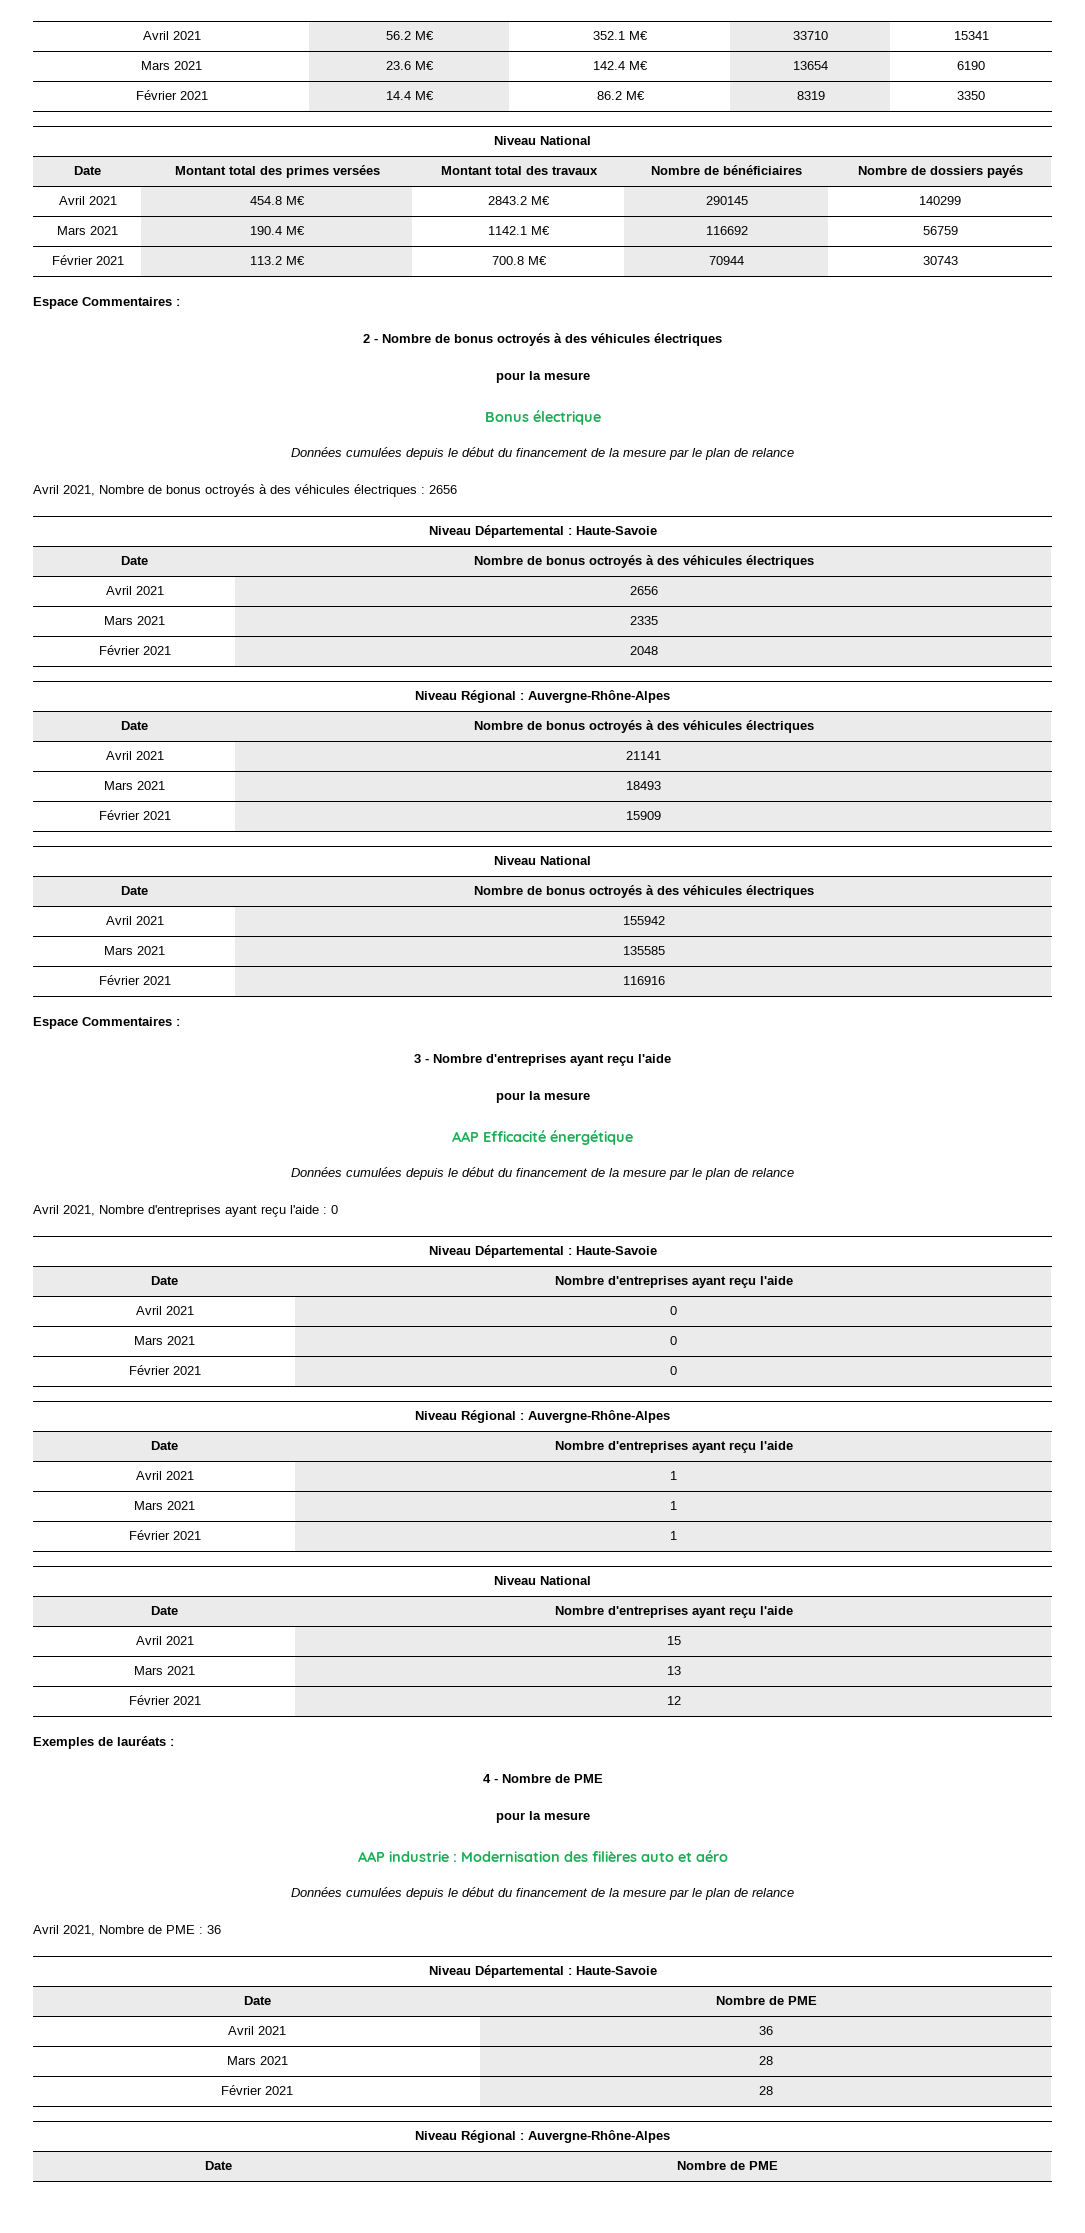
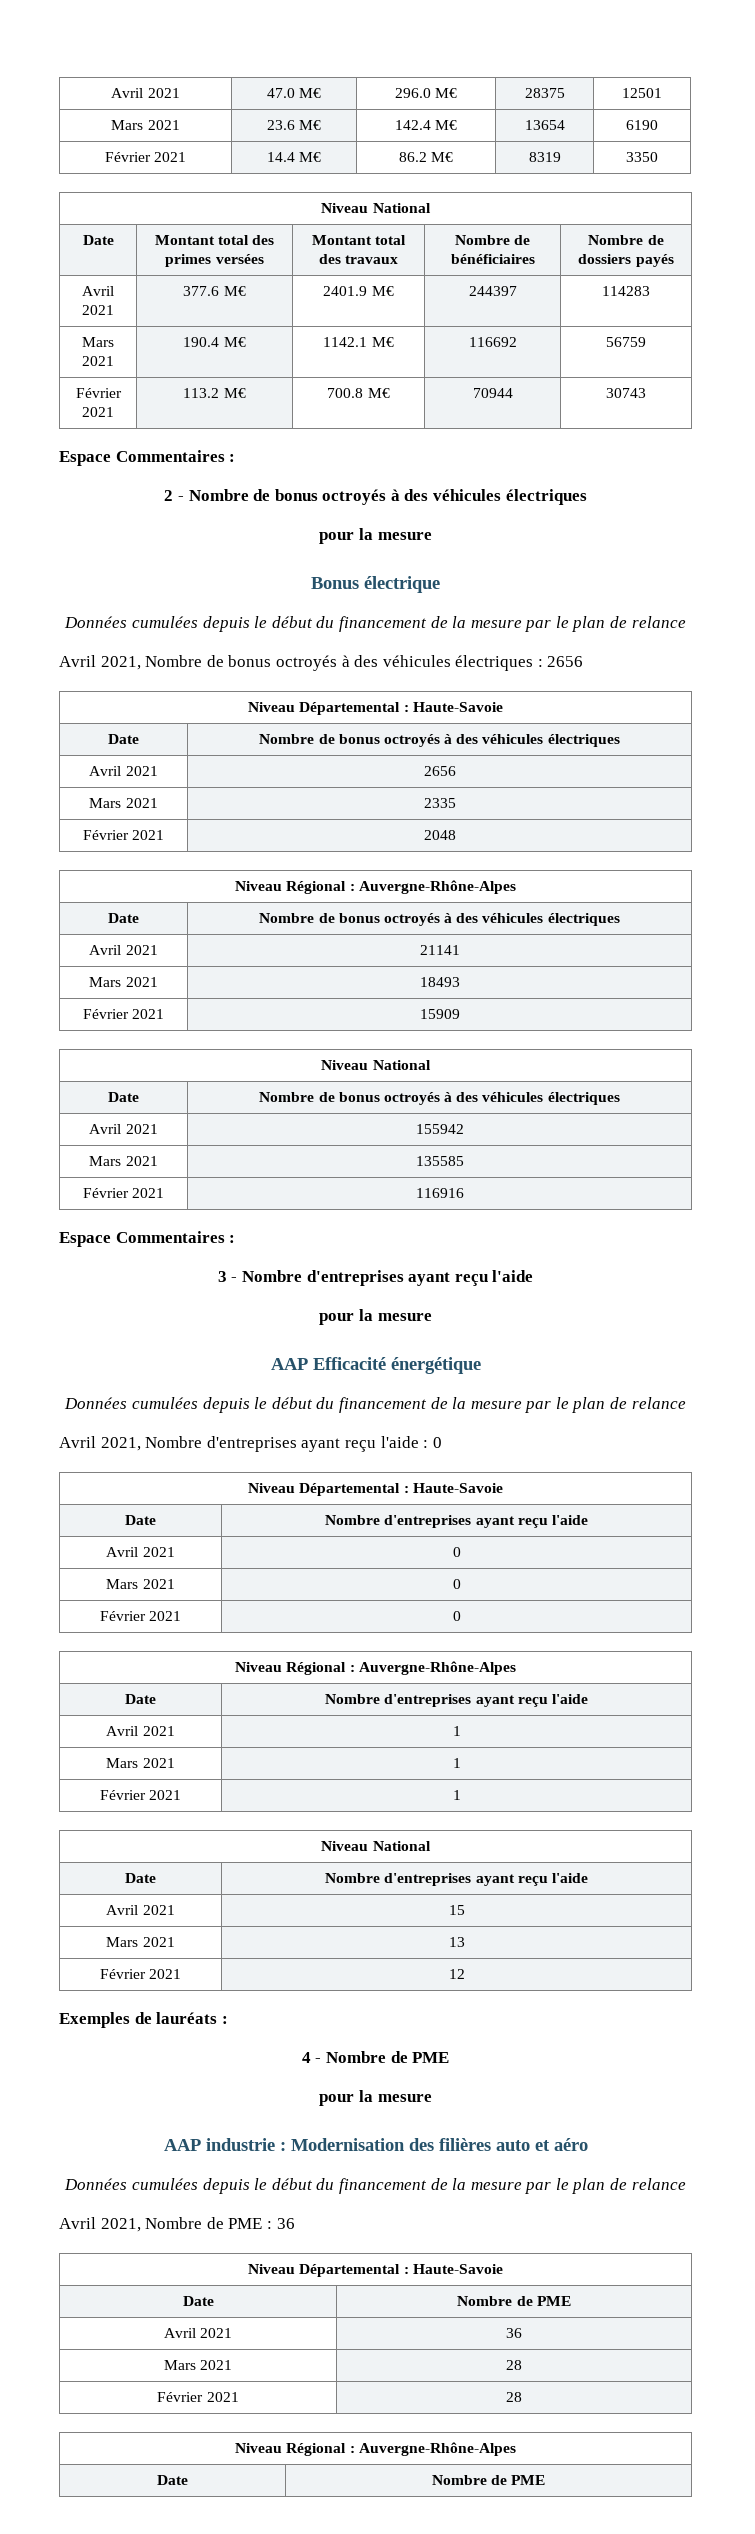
- Avril 2021 | 56.2 M€ | 352.1 M€ | 33710 | 15341
+ Avril 2021 | 47.0 M€ | 296.0 M€ | 28375 | 12501
- Avril 2021 | 454.8 M€ | 2843.2 M€ | 290145 | 140299
+ Avril 2021 | 377.6 M€ | 2401.9 M€ | 244397 | 114283

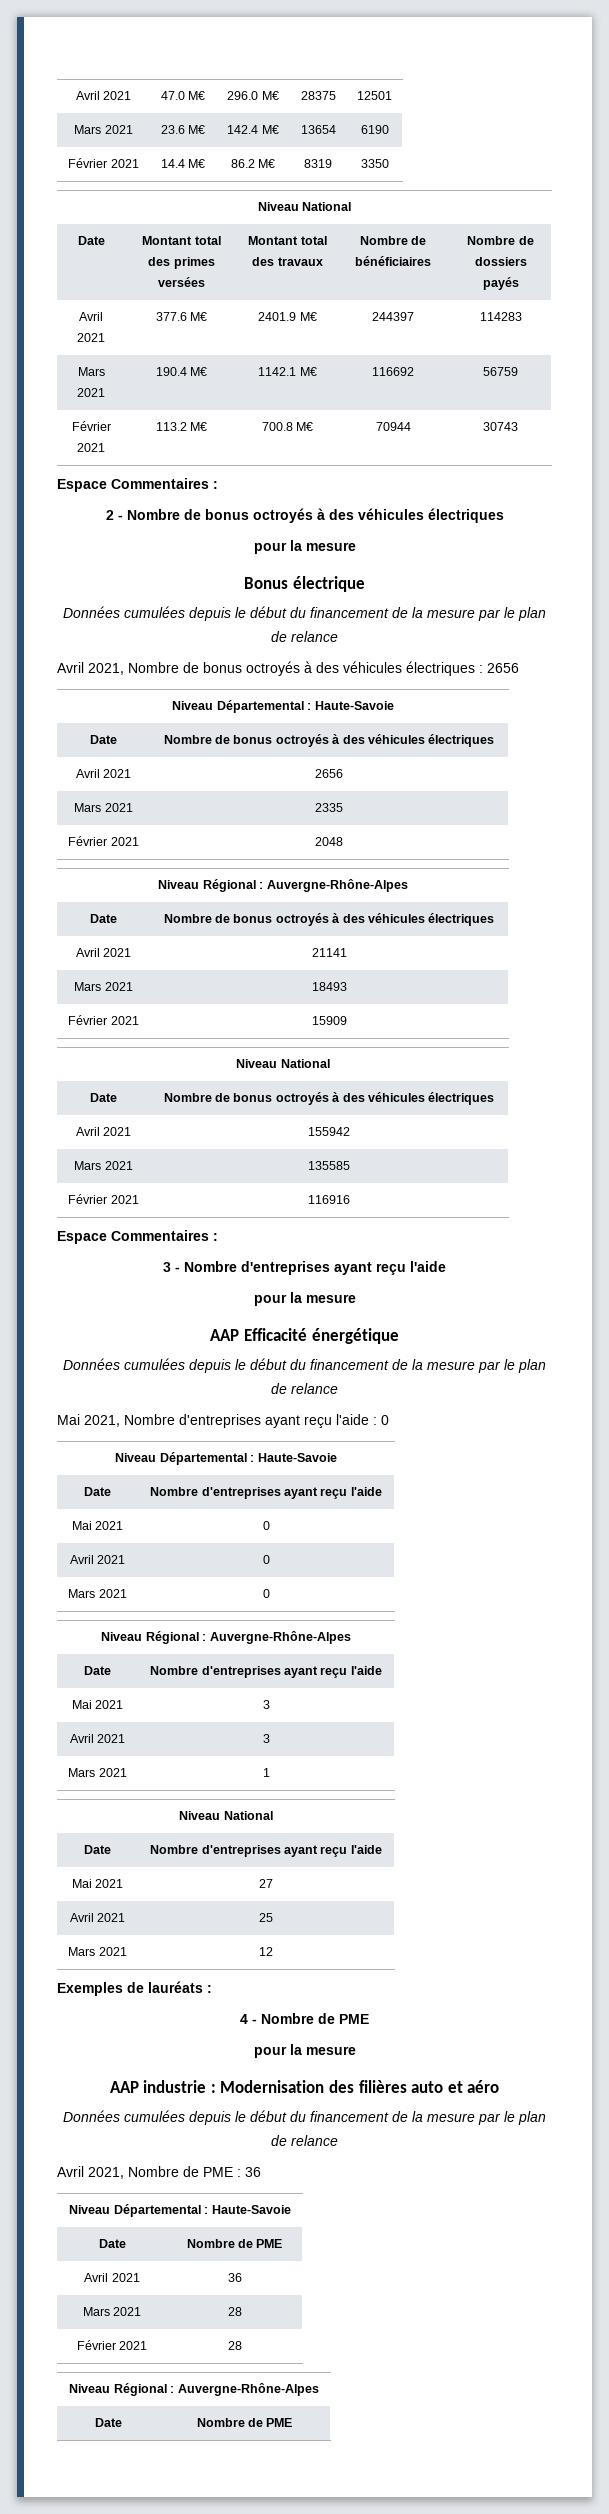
- Avril 2021, Nombre d'entreprises ayant reçu l'aide : 0
+ Mai 2021, Nombre d'entreprises ayant reçu l'aide : 0
+ Mai 2021 | 0
- Février 2021 | 0
- Avril 2021 | 1
+ Mai 2021 | 3
+ Avril 2021 | 3
- Février 2021 | 1
- Avril 2021 | 15
- Mars 2021 | 13
- Février 2021 | 12
+ Mai 2021 | 27
+ Avril 2021 | 25
+ Mars 2021 | 12

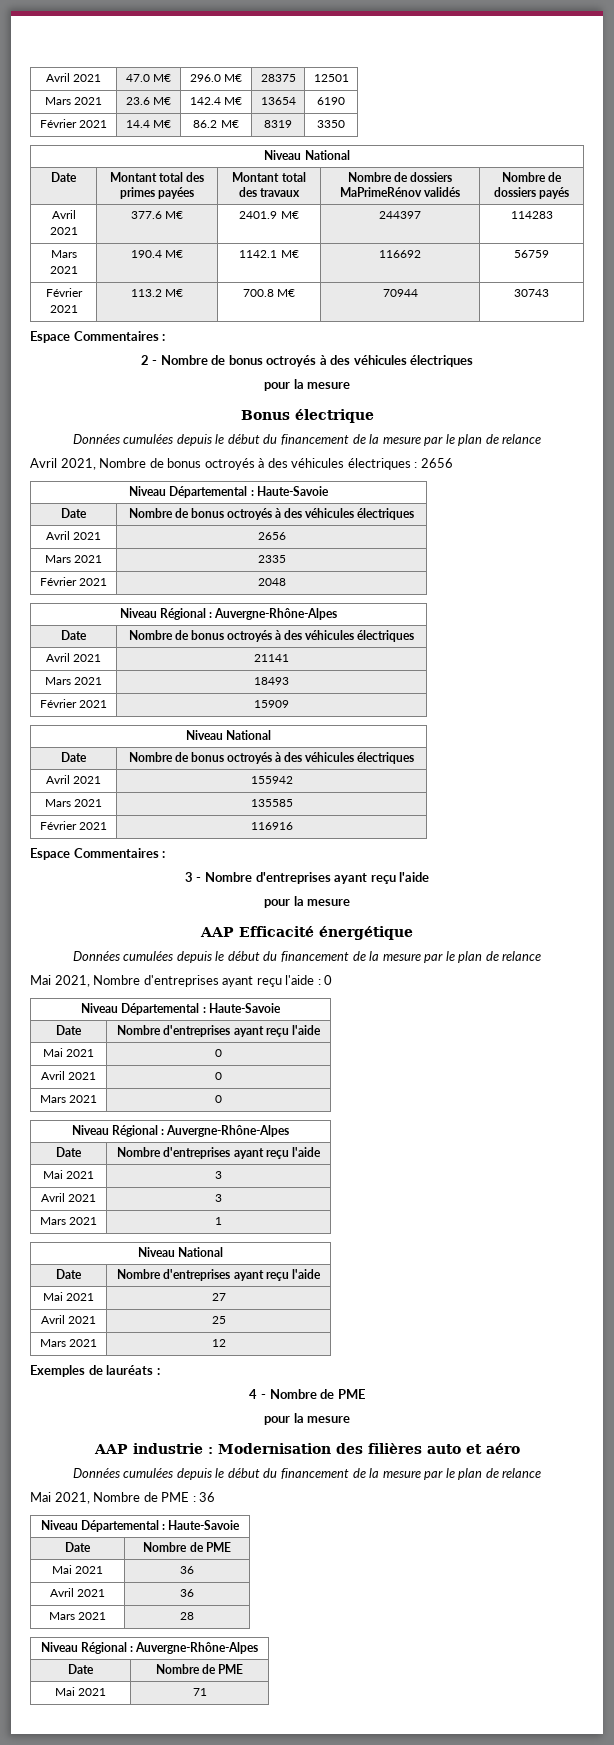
- Date | Montant total des primes versées | Montant total des travaux | Nombre de bénéficiaires | Nombre de dossiers payés
+ Date | Montant total des primes payées | Montant total des travaux | Nombre de dossiers MaPrimeRénov validés | Nombre de dossiers payés
- Avril 2021, Nombre de PME : 36
+ Mai 2021, Nombre de PME : 36
+ Mai 2021 | 36
- Février 2021 | 28
+ Mai 2021 | 71

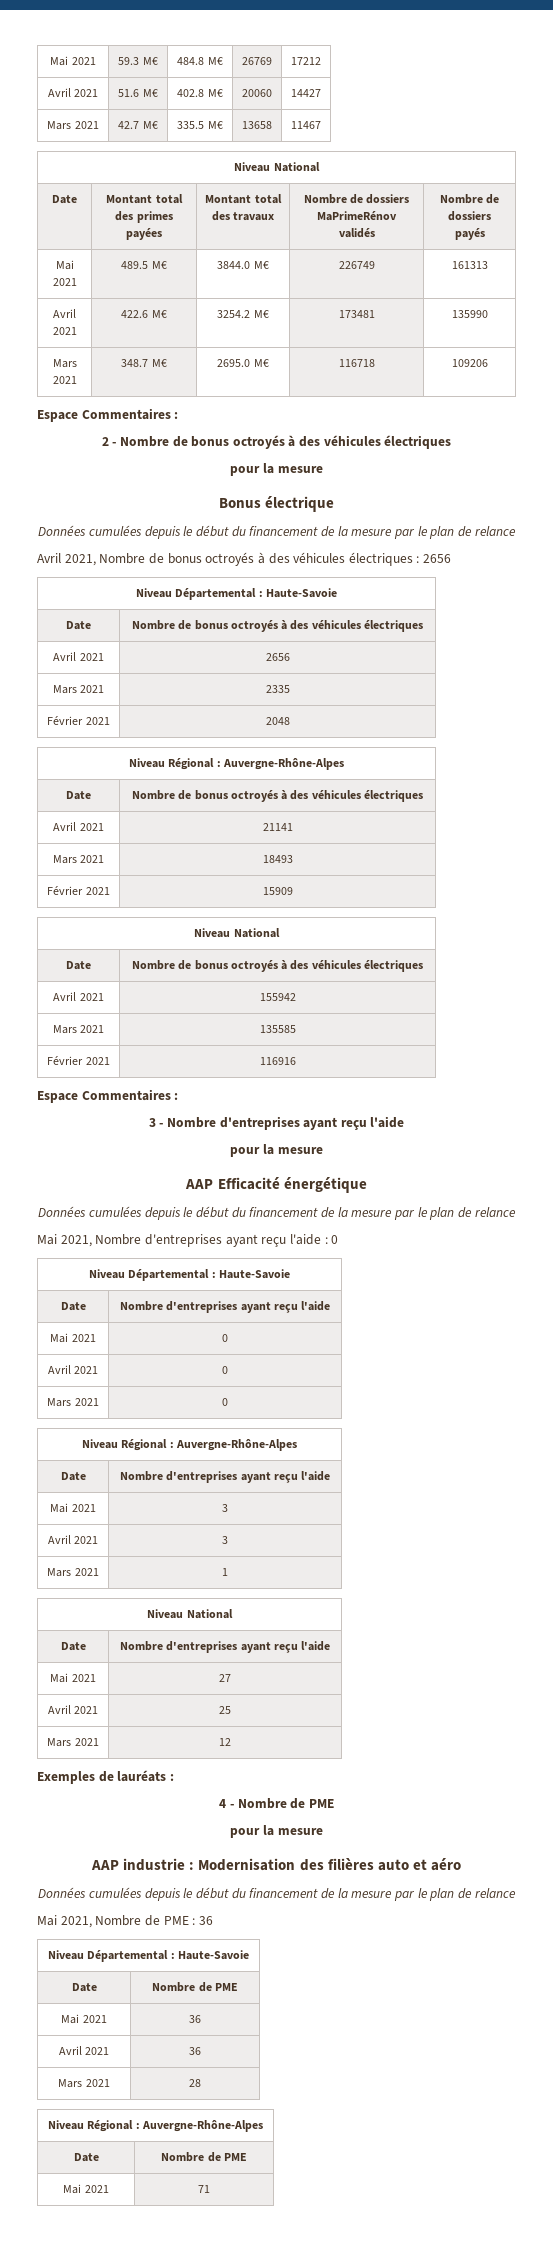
- Avril 2021 | 47.0 M€ | 296.0 M€ | 28375 | 12501
- Mars 2021 | 23.6 M€ | 142.4 M€ | 13654 | 6190
- Février 2021 | 14.4 M€ | 86.2 M€ | 8319 | 3350
+ Mai 2021 | 59.3 M€ | 484.8 M€ | 26769 | 17212
+ Avril 2021 | 51.6 M€ | 402.8 M€ | 20060 | 14427
+ Mars 2021 | 42.7 M€ | 335.5 M€ | 13658 | 11467
- Avril 2021 | 377.6 M€ | 2401.9 M€ | 244397 | 114283
- Mars 2021 | 190.4 M€ | 1142.1 M€ | 116692 | 56759
- Février 2021 | 113.2 M€ | 700.8 M€ | 70944 | 30743
+ Mai 2021 | 489.5 M€ | 3844.0 M€ | 226749 | 161313
+ Avril 2021 | 422.6 M€ | 3254.2 M€ | 173481 | 135990
+ Mars 2021 | 348.7 M€ | 2695.0 M€ | 116718 | 109206

